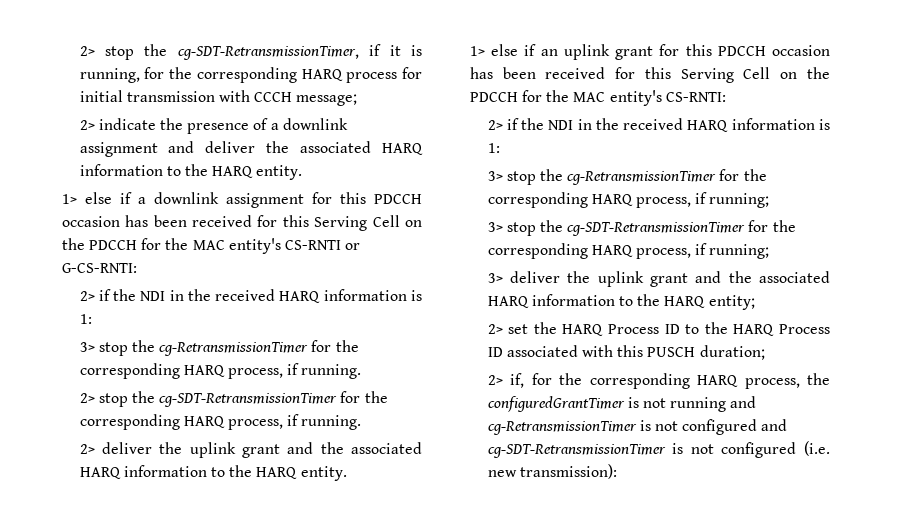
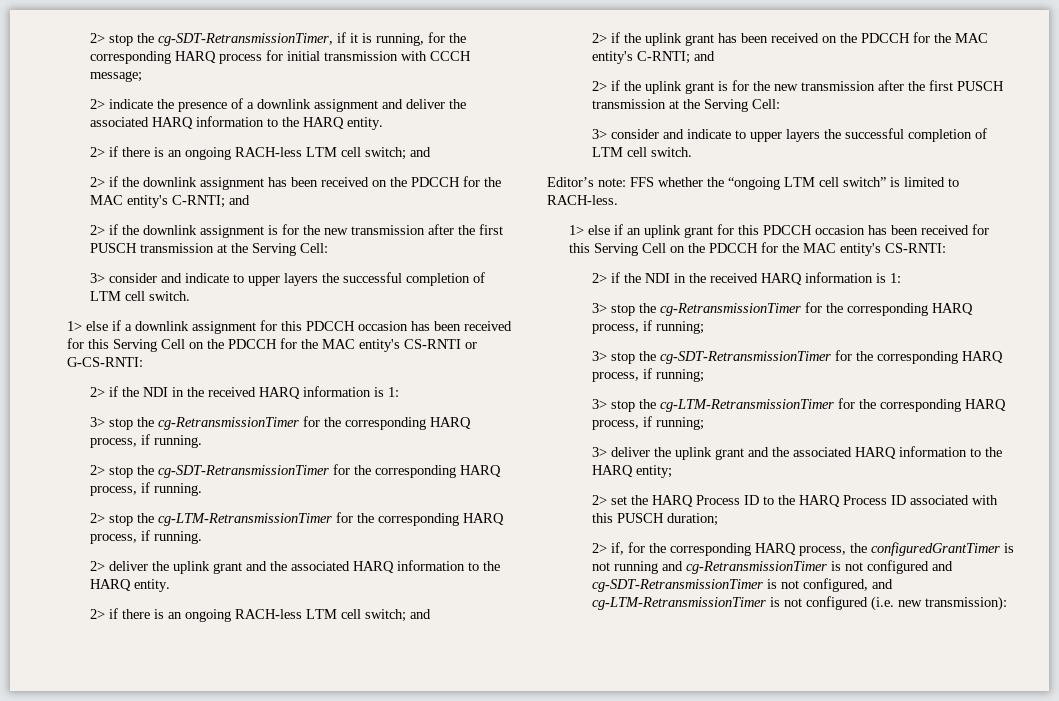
  2> indicate the presence of a downlink assignment and deliver the associated HARQ information to the HARQ entity.
+ 2> if there is an ongoing RACH-less LTM cell switch; and
+ 2> if the downlink assignment has been received on the PDCCH for the MAC entity's C-RNTI; and
+ 2> if the downlink assignment is for the new transmission after the first PUSCH transmission at the Serving Cell:
+ 3> consider and indicate to upper layers the successful completion of LTM cell switch.
+ 2> stop the cg-LTM-RetransmissionTimer for the corresponding HARQ process, if running.
  2> deliver the uplink grant and the associated HARQ information to the HARQ entity.
+ 2> if there is an ongoing RACH-less LTM cell switch; and
+ 2> if the uplink grant has been received on the PDCCH for the MAC entity's C-RNTI; and
+ 2> if the uplink grant is for the new transmission after the first PUSCH transmission at the Serving Cell:
+ 3> consider and indicate to upper layers the successful completion of LTM cell switch.
+ Editor’s note: FFS whether the “ongoing LTM cell switch” is limited to RACH-less.
+ 3> stop the cg-LTM-RetransmissionTimer for the corresponding HARQ process, if running;
- 2> if, for the corresponding HARQ process, the configuredGrantTimer is not running and cg-RetransmissionTimer is not configured and cg-SDT-RetransmissionTimer is not configured (i.e. new transmission):
+ 2> if, for the corresponding HARQ process, the configuredGrantTimer is not running and cg-RetransmissionTimer is not configured and cg-SDT-RetransmissionTimer is not configured, and cg-LTM-RetransmissionTimer is not configured (i.e. new transmission):

